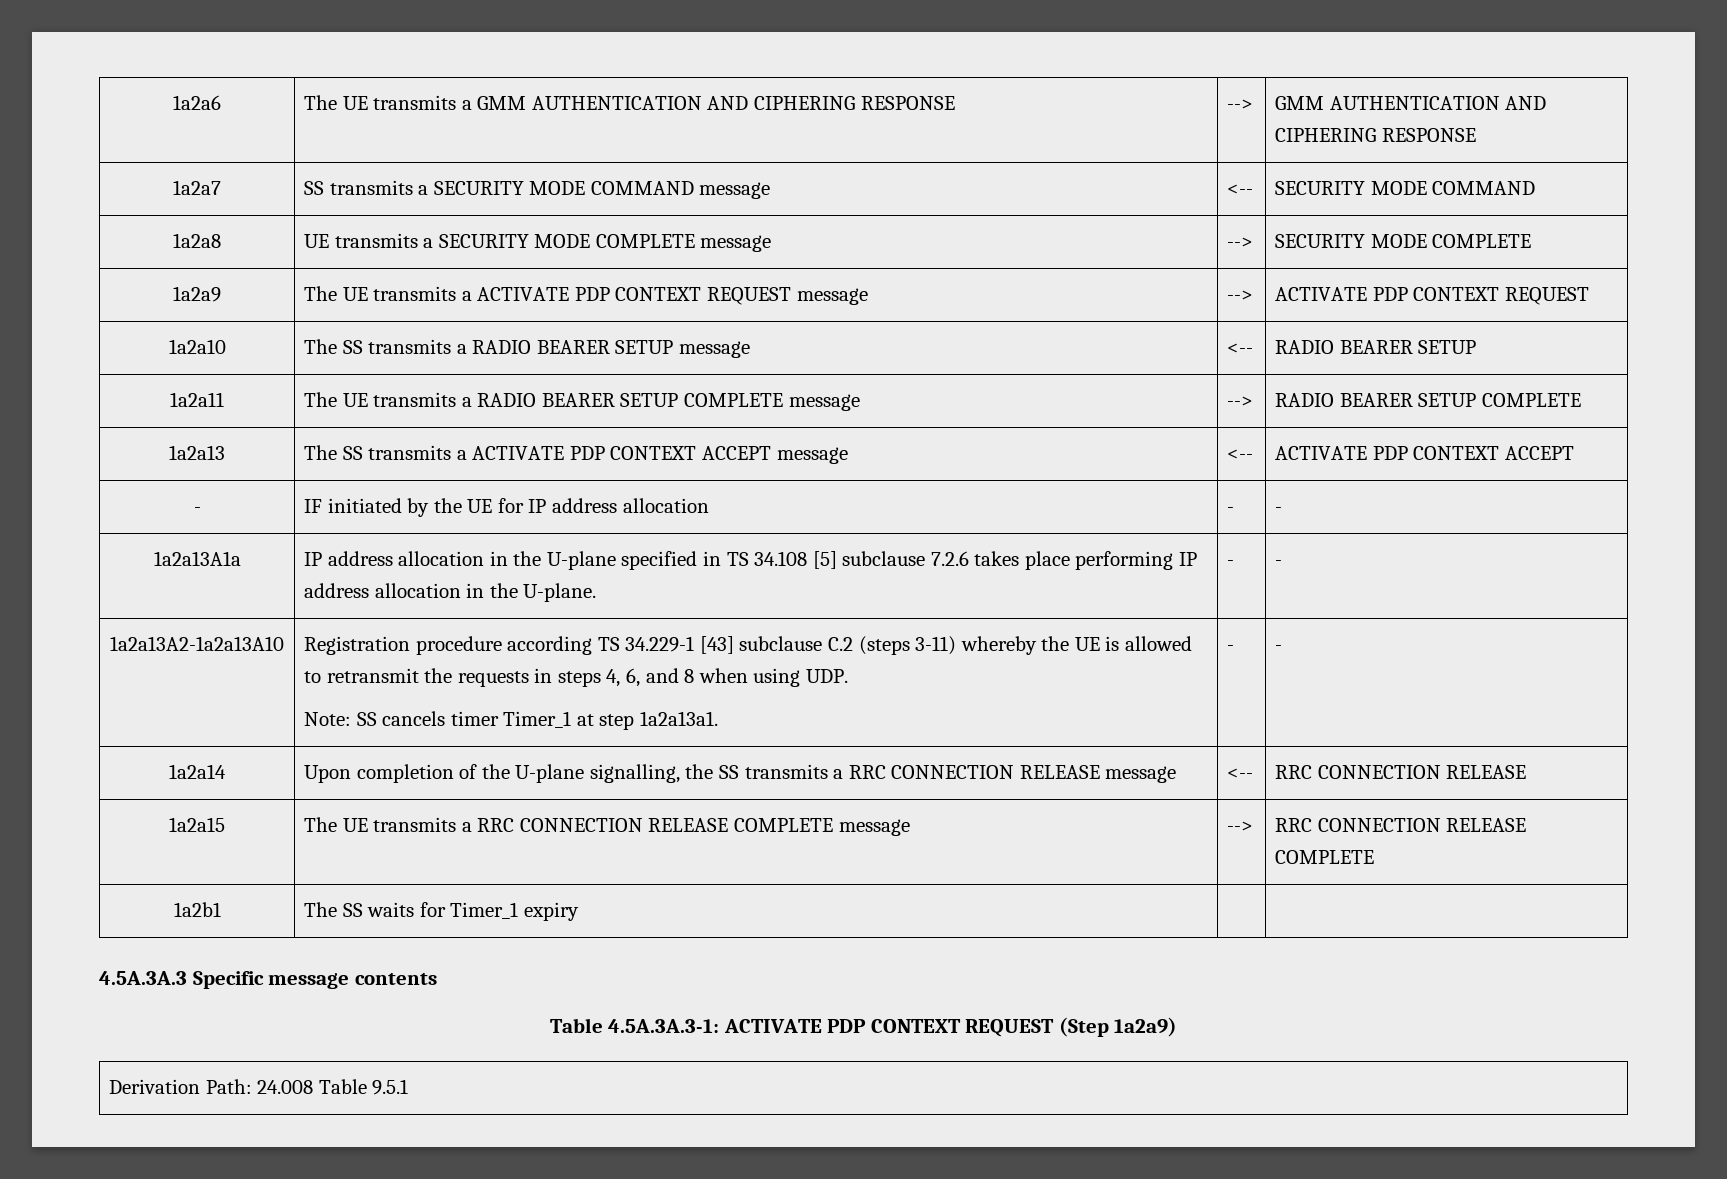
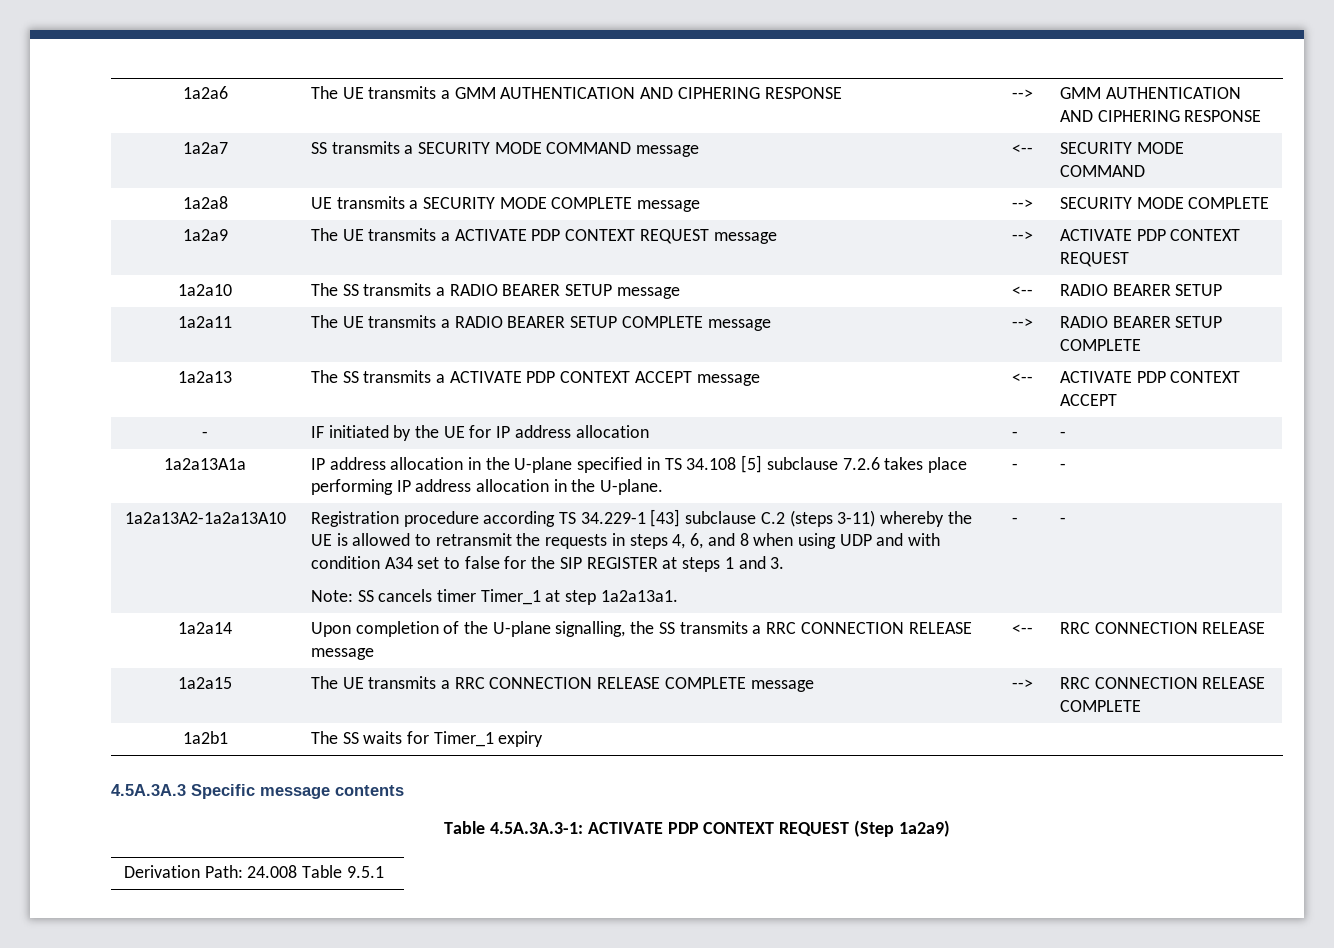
- Registration procedure according TS 34.229-1 [43] subclause C.2 (steps 3-11) whereby the UE is allowed to retransmit the requests in steps 4, 6, and 8 when using UDP.
+ Registration procedure according TS 34.229-1 [43] subclause C.2 (steps 3-11) whereby the UE is allowed to retransmit the requests in steps 4, 6, and 8 when using UDP and with condition A34 set to false for the SIP REGISTER at steps 1 and 3.

